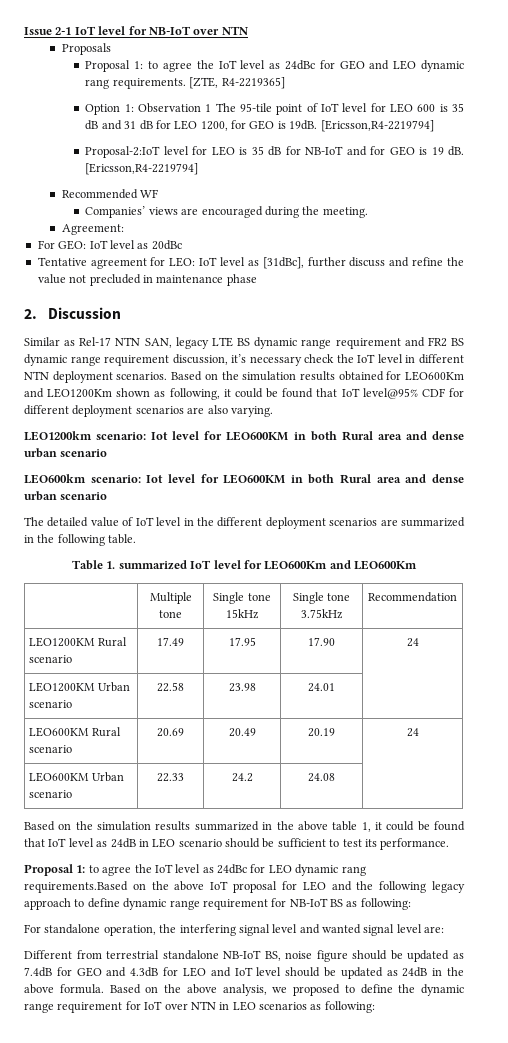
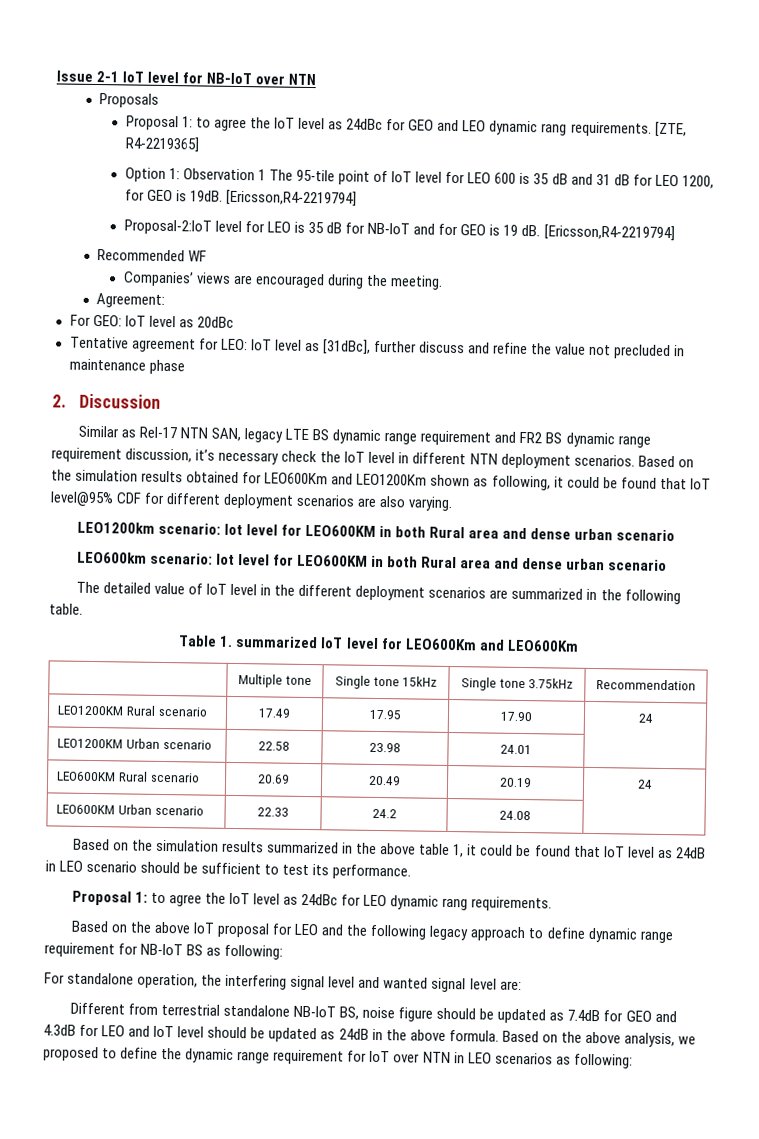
- Proposal 1: to agree the IoT level as 24dBc for LEO dynamic rang requirements.Based on the above IoT proposal for LEO and the following legacy approach to define dynamic range requirement for NB-IoT BS as following:
+ Proposal 1: to agree the IoT level as 24dBc for LEO dynamic rang requirements.
+ Based on the above IoT proposal for LEO and the following legacy approach to define dynamic range requirement for NB-IoT BS as following:

